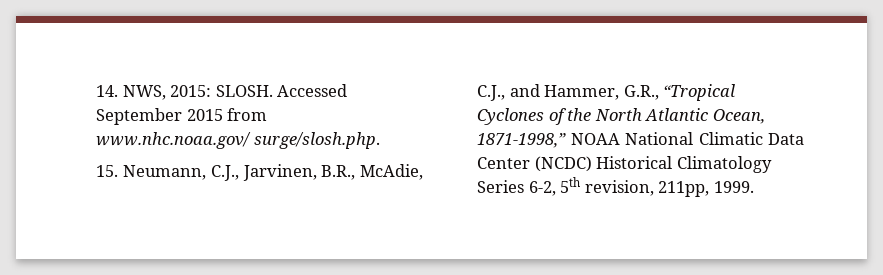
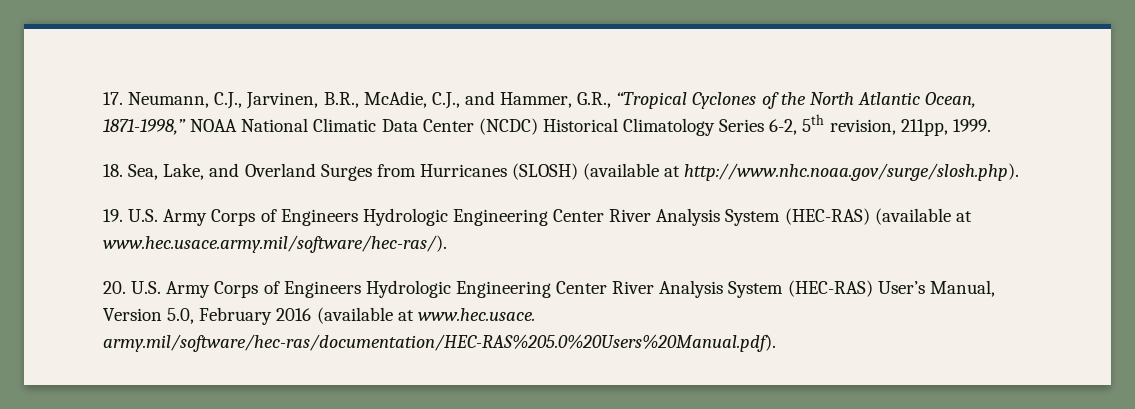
- 14. NWS, 2015: SLOSH. Accessed September 2015 from www.nhc.noaa.gov/ surge/slosh.php.
- 15. Neumann, C.J., Jarvinen, B.R., McAdie, C.J., and Hammer, G.R., “Tropical Cyclones of the North Atlantic Ocean, 1871-1998,” NOAA National Climatic Data Center (NCDC) Historical Climatology Series 6-2, 5th revision, 211pp, 1999.
+ 17. Neumann, C.J., Jarvinen, B.R., McAdie, C.J., and Hammer, G.R., “Tropical Cyclones of the North Atlantic Ocean, 1871-1998,” NOAA National Climatic Data Center (NCDC) Historical Climatology Series 6-2, 5th revision, 211pp, 1999.
+ 18. Sea, Lake, and Overland Surges from Hurricanes (SLOSH) (available at http://www.nhc.noaa.gov/surge/slosh.php).
+ 19. U.S. Army Corps of Engineers Hydrologic Engineering Center River Analysis System (HEC-RAS) (available at www.hec.usace.army.mil/software/hec-ras/).
+ 20. U.S. Army Corps of Engineers Hydrologic Engineering Center River Analysis System (HEC-RAS) User’s Manual, Version 5.0, February 2016 (available at www.hec.usace. army.mil/software/hec-ras/documentation/HEC-RAS%205.0%20Users%20Manual.pdf).

